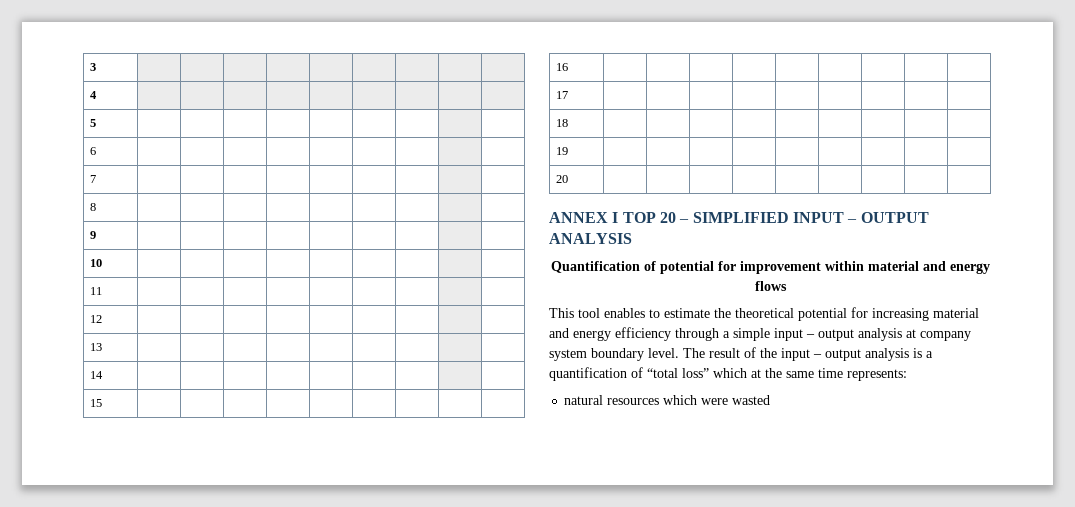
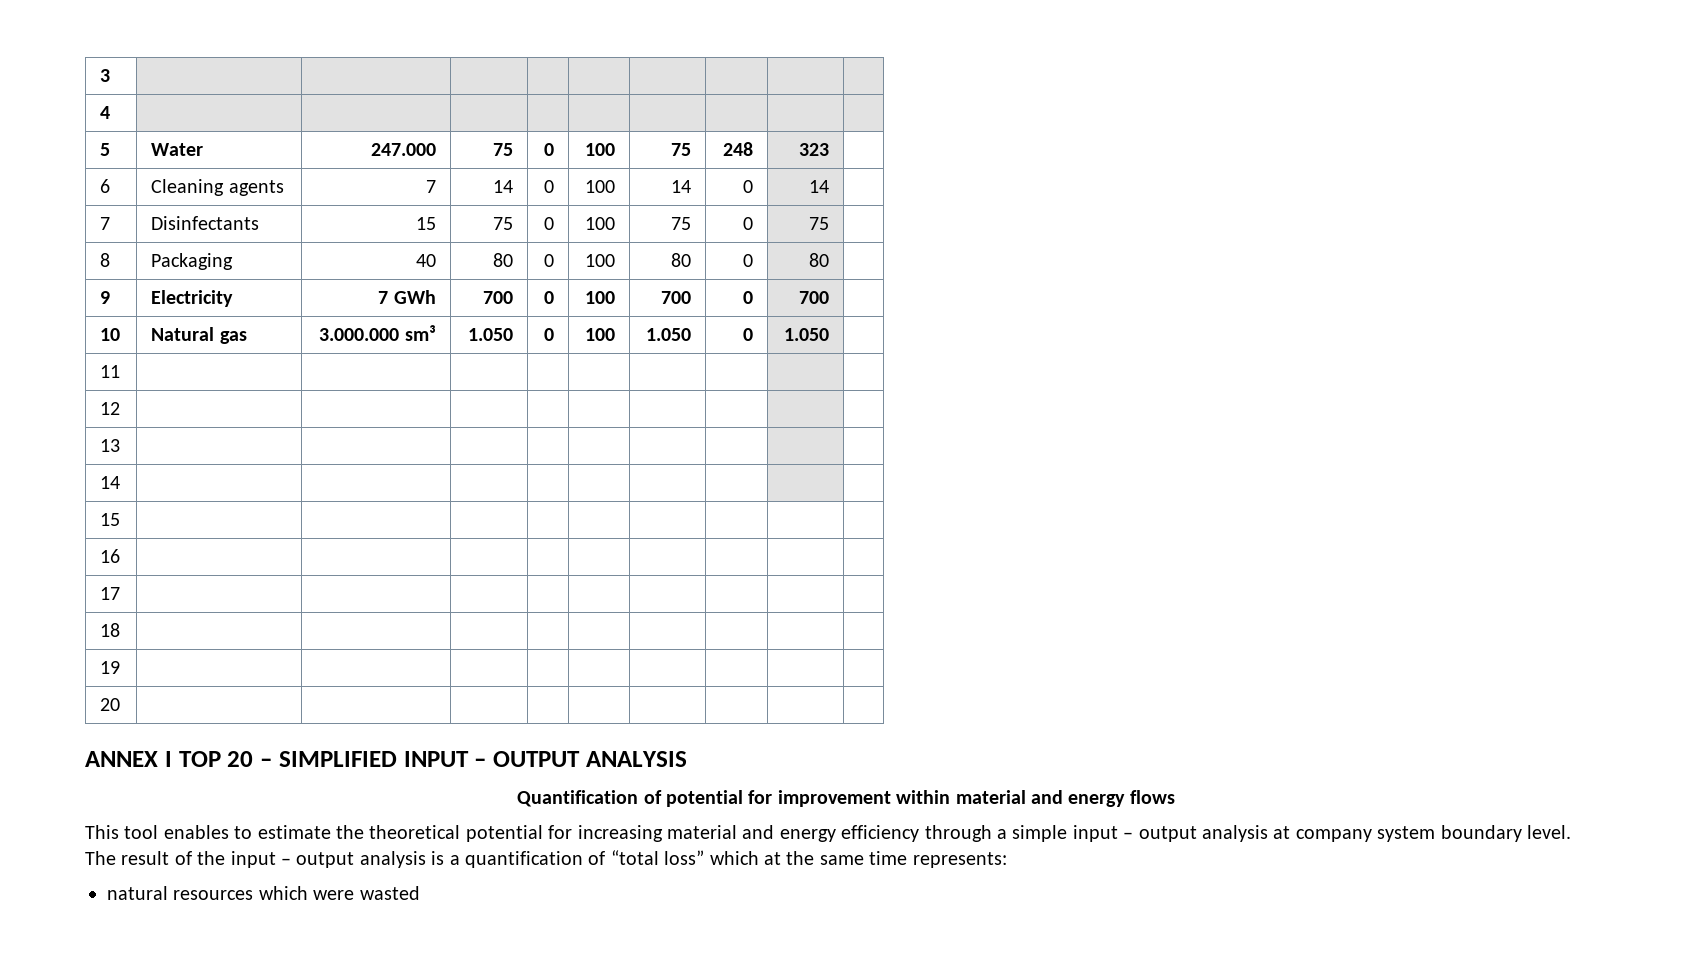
- 5 | | | | | | | | |
- 6 | | | | | | | | |
- 7 | | | | | | | | |
- 8 | | | | | | | | |
- 9 | | | | | | | | |
- 10 | | | | | | | | |
+ 5 | Water | 247.000 | 75 | 0 | 100 | 75 | 248 | 323 |
+ 6 | Cleaning agents | 7 | 14 | 0 | 100 | 14 | 0 | 14 |
+ 7 | Disinfectants | 15 | 75 | 0 | 100 | 75 | 0 | 75 |
+ 8 | Packaging | 40 | 80 | 0 | 100 | 80 | 0 | 80 |
+ 9 | Electricity | 7 GWh | 700 | 0 | 100 | 700 | 0 | 700 |
+ 10 | Natural gas | 3.000.000 sm³ | 1.050 | 0 | 100 | 1.050 | 0 | 1.050 |

